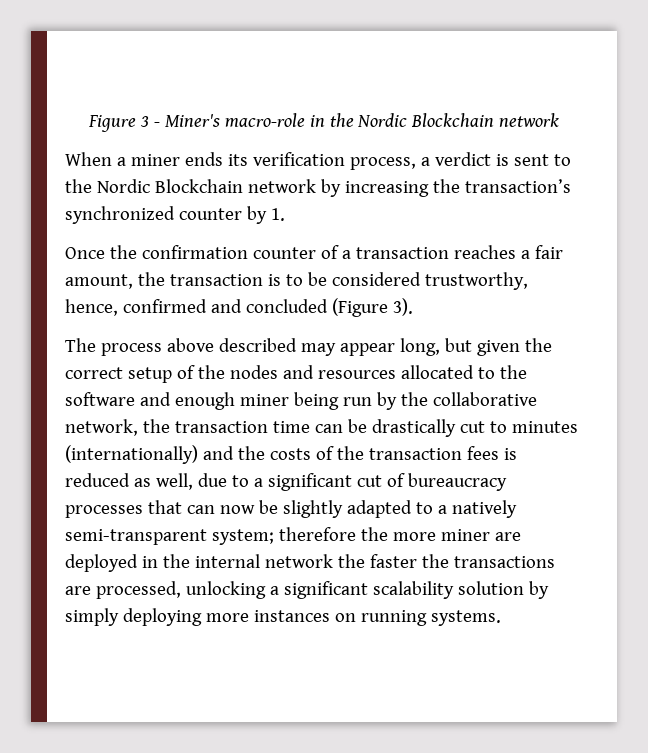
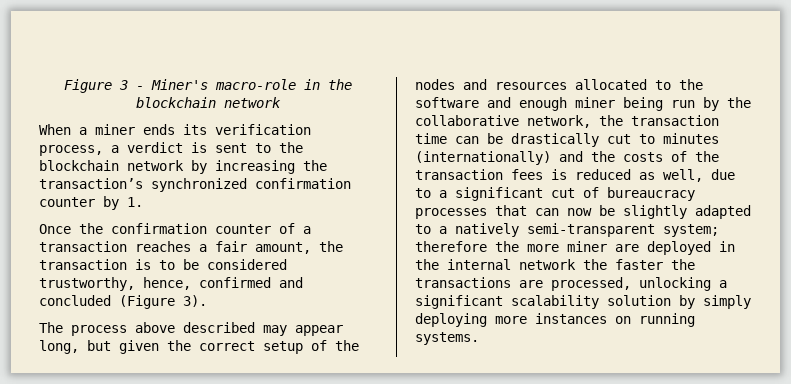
- Figure 3 - Miner's macro-role in the Nordic Blockchain network
+ Figure 3 - Miner's macro-role in the blockchain network
- When a miner ends its verification process, a verdict is sent to the Nordic Blockchain network by increasing the transaction’s synchronized counter by 1.
+ When a miner ends its verification process, a verdict is sent to the blockchain network by increasing the transaction’s synchronized confirmation counter by 1.

